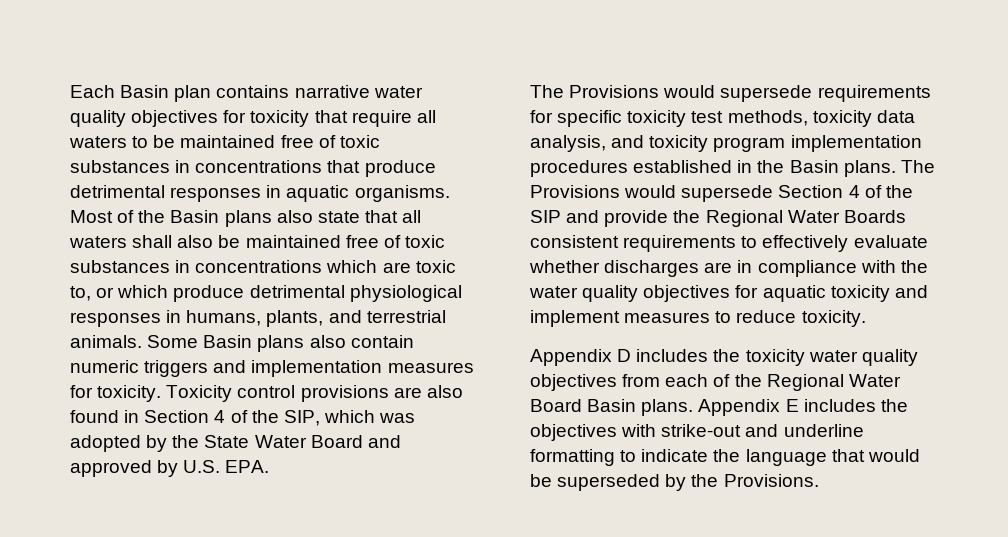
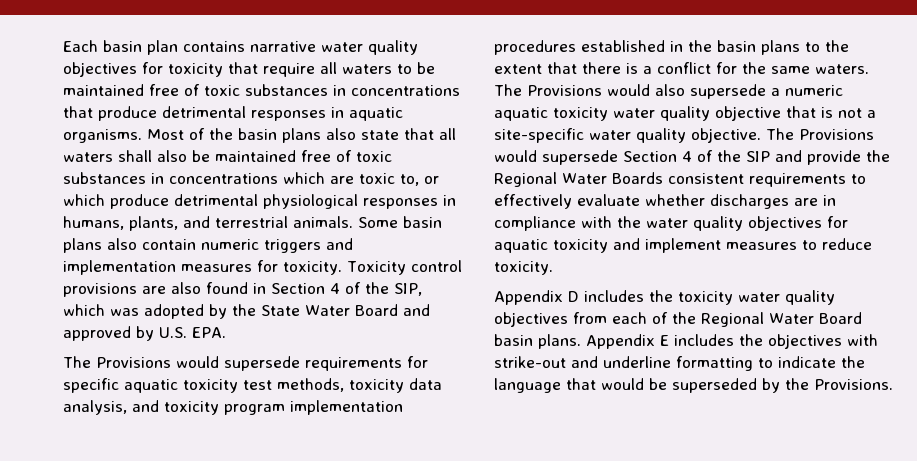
- Each Basin plan contains narrative water quality objectives for toxicity that require all waters to be maintained free of toxic substances in concentrations that produce detrimental responses in aquatic organisms.
+ Each basin plan contains narrative water quality objectives for toxicity that require all waters to be maintained free of toxic substances in concentrations that produce detrimental responses in aquatic organisms.
- Most of the Basin plans also state that all waters shall also be maintained free of toxic substances in concentrations which are toxic to, or which produce detrimental physiological responses in humans, plants, and terrestrial animals.
+ Most of the basin plans also state that all waters shall also be maintained free of toxic substances in concentrations which are toxic to, or which produce detrimental physiological responses in humans, plants, and terrestrial animals.
- Some Basin plans also contain numeric triggers and implementation measures for toxicity.
+ Some basin plans also contain numeric triggers and implementation measures for toxicity.
- The Provisions would supersede requirements for specific toxicity test methods, toxicity data analysis, and toxicity program implementation procedures established in the Basin plans.
+ The Provisions would supersede requirements for specific aquatic toxicity test methods, toxicity data analysis, and toxicity program implementation procedures established in the basin plans to the extent that there is a conflict for the same waters. The Provisions would also supersede a numeric aquatic toxicity water quality objective that is not a site-specific water quality objective.
- Appendix D includes the toxicity water quality objectives from each of the Regional Water Board Basin plans.
+ Appendix D includes the toxicity water quality objectives from each of the Regional Water Board basin plans.

